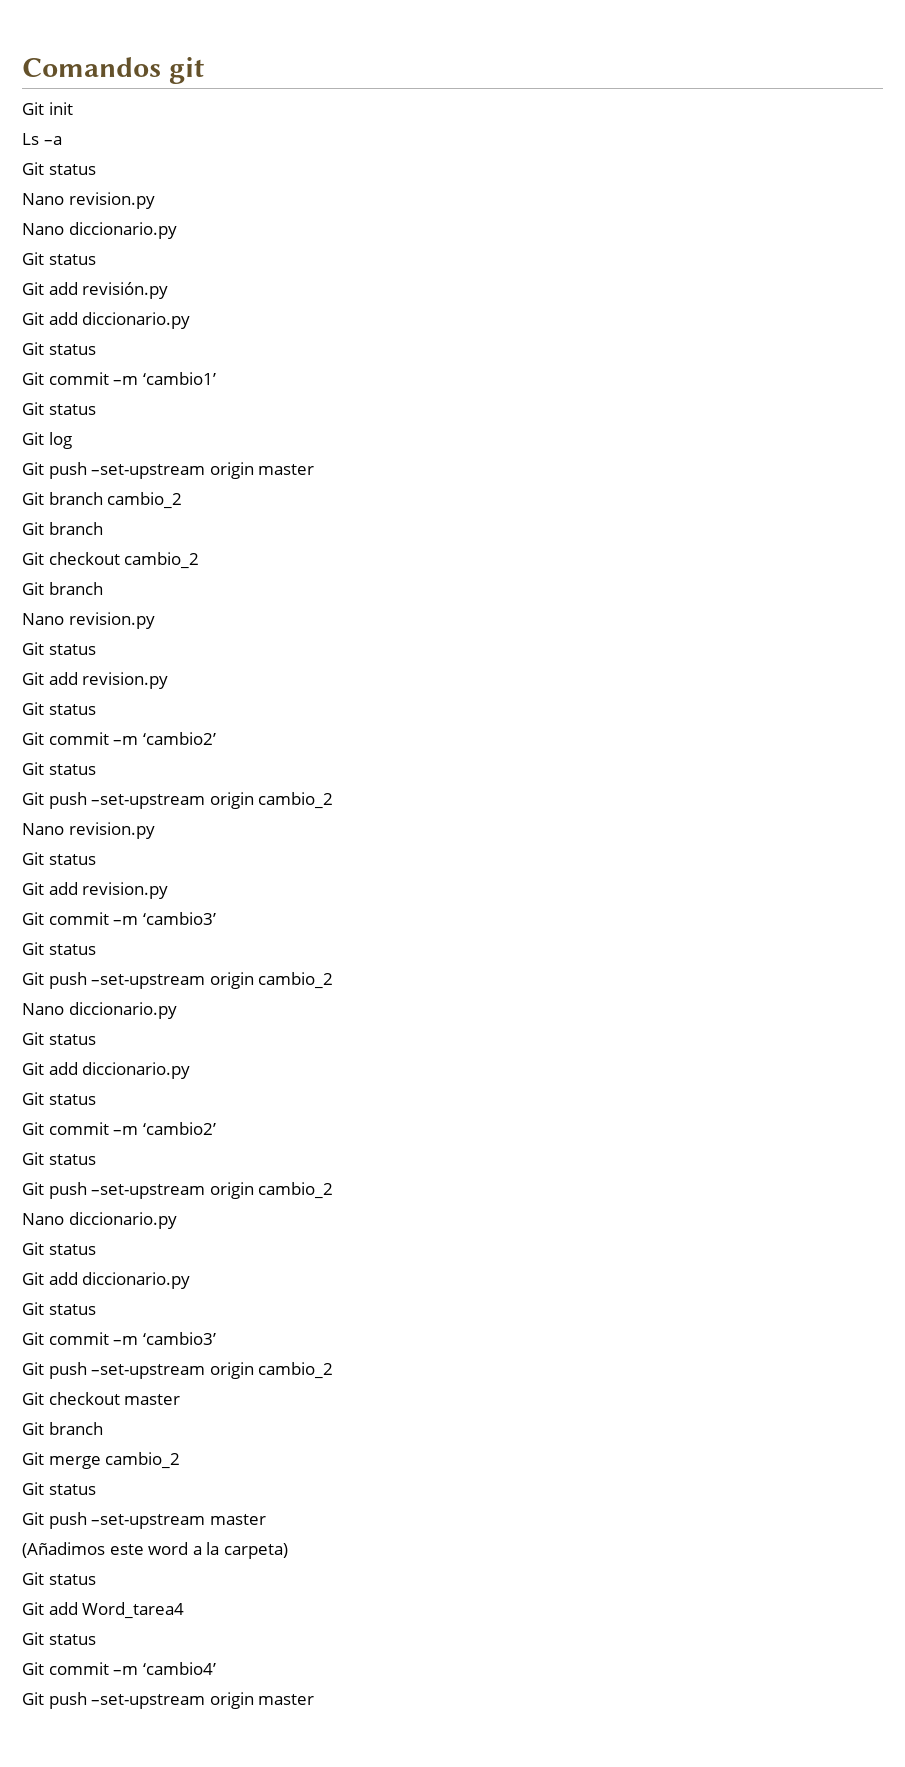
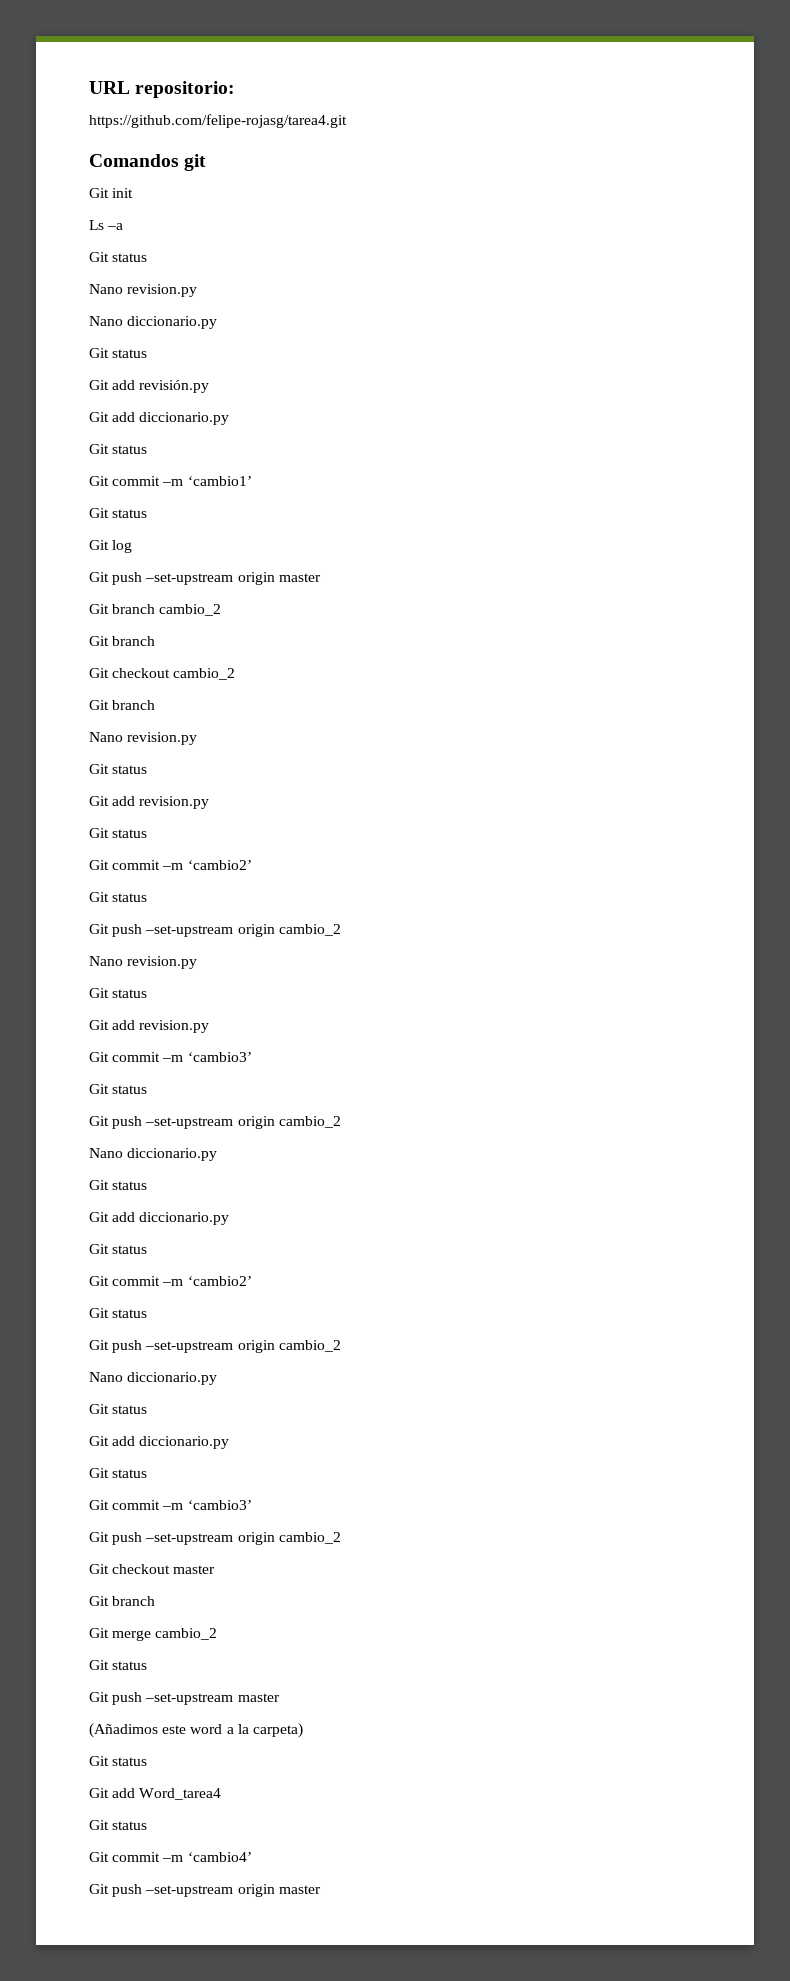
+ URL repositorio:
+ https://github.com/felipe-rojasg/tarea4.git

